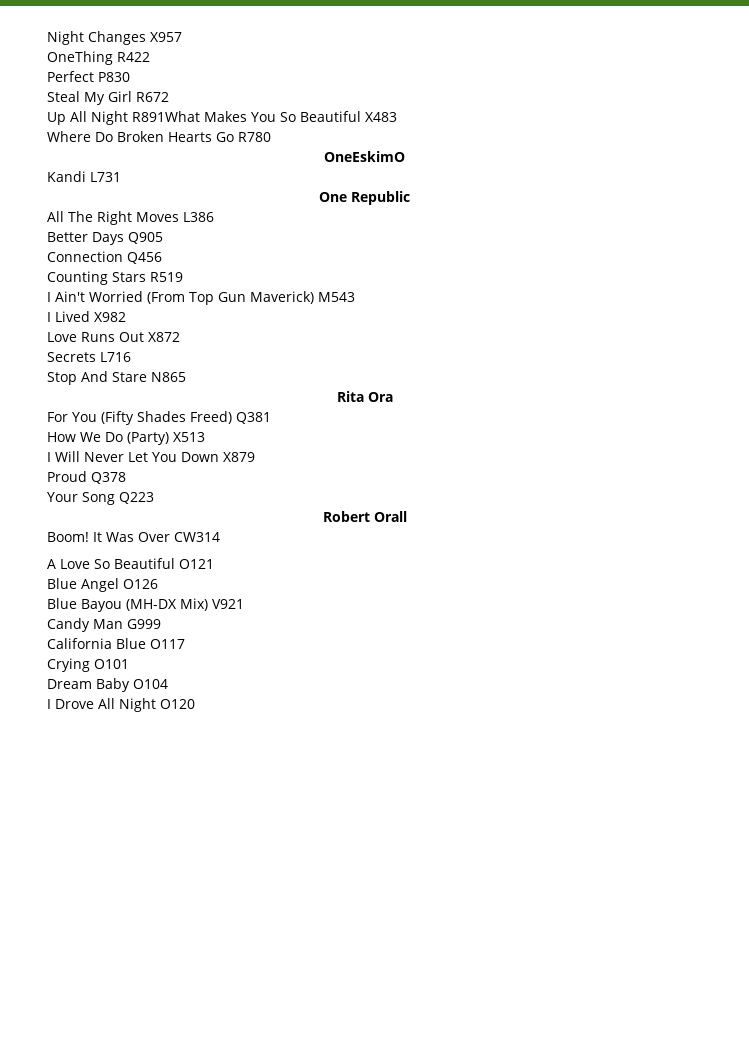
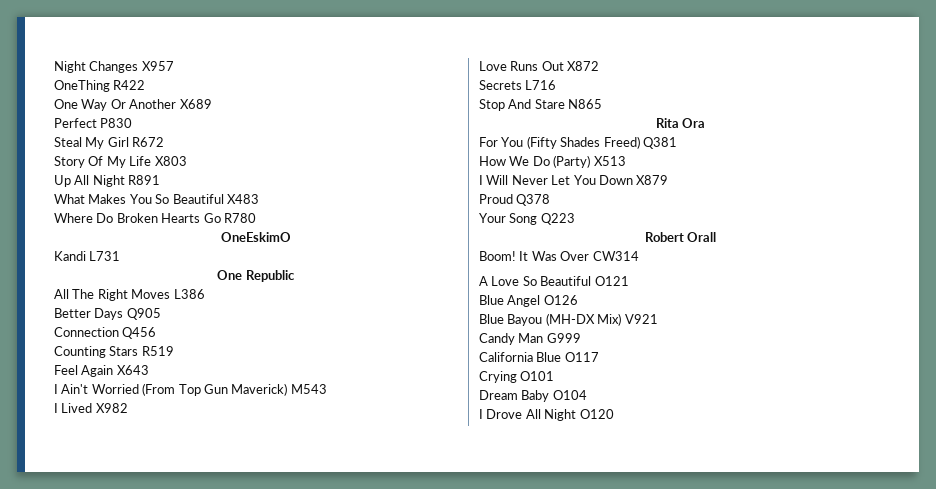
+ One Way Or Another X689
+ Story Of My Life X803
- Up All Night R891What Makes You So Beautiful X483
+ Up All Night R891
+ What Makes You So Beautiful X483
+ Feel Again X643

